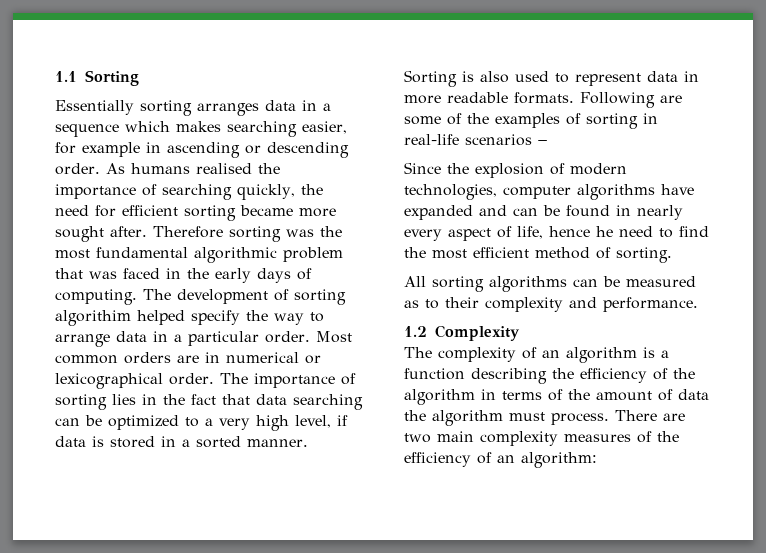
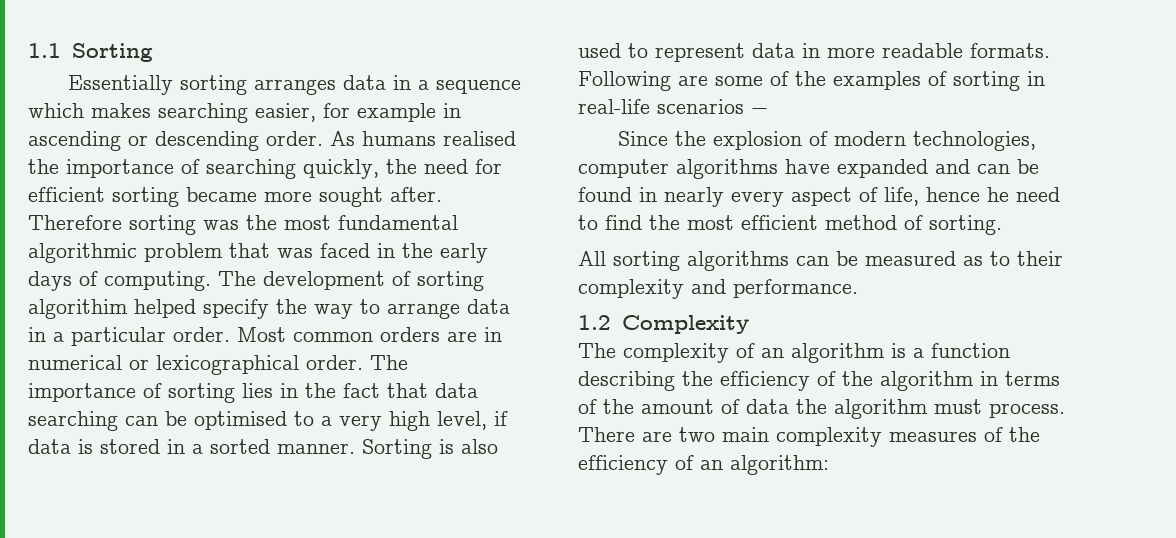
- The importance of sorting lies in the fact that data searching can be optimized to a very high level, if data is stored in a sorted manner.
+ The importance of sorting lies in the fact that data searching can be optimised to a very high level, if data is stored in a sorted manner.

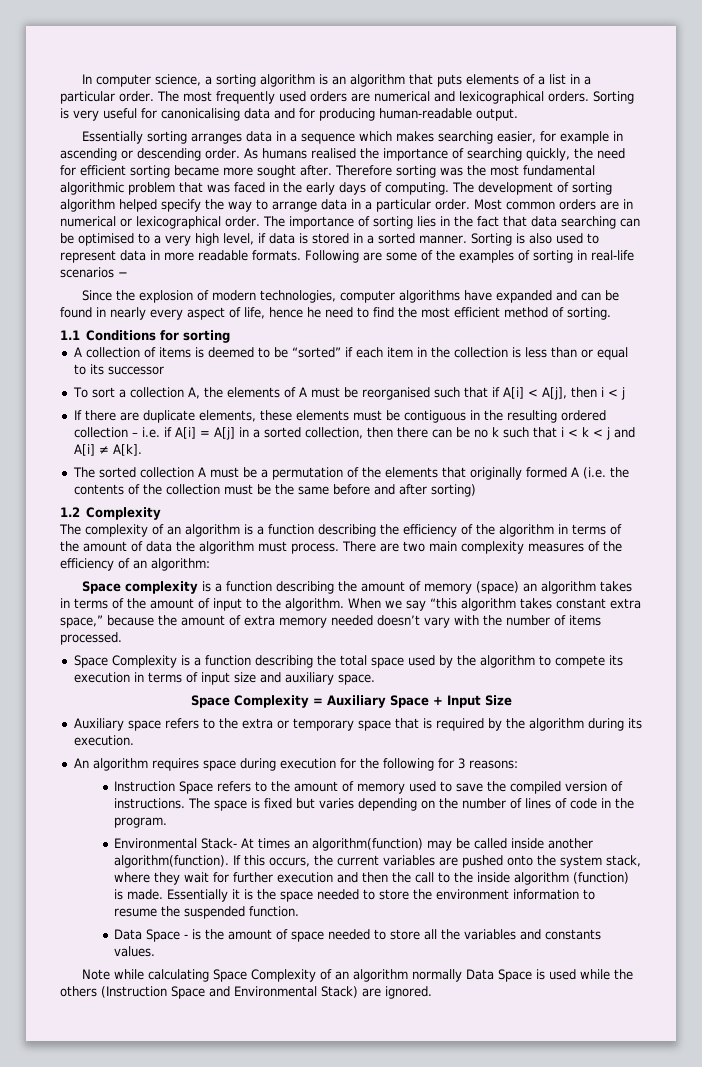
- 1.1 Sorting
+ In computer science, a sorting algorithm is an algorithm that puts elements of a list in a particular order. The most frequently used orders are numerical and lexicographical orders. Sorting is very useful for canonicalising data and for producing human-readable output.
- The development of sorting algorithim helped specify the way to arrange data in a particular order.
+ The development of sorting algorithm helped specify the way to arrange data in a particular order.
- All sorting algorithms can be measured as to their complexity and performance.
+ 1.1 Conditions for sorting
+ A collection of items is deemed to be “sorted” if each item in the collection is less than or equal to its successor
+ To sort a collection A, the elements of A must be reorganised such that if A[i] < A[j], then i < j
+ If there are duplicate elements, these elements must be contiguous in the resulting ordered collection – i.e. if A[i] = A[j] in a sorted collection, then there can be no k such that i < k < j and A[i] ≠ A[k].
+ The sorted collection A must be a permutation of the elements that originally formed A (i.e. the contents of the collection must be the same before and after sorting)
+ Space complexity is a function describing the amount of memory (space) an algorithm takes in terms of the amount of input to the algorithm. When we say “this algorithm takes constant extra space,” because the amount of extra memory needed doesn’t vary with the number of items processed.
+ Space Complexity is a function describing the total space used by the algorithm to compete its execution in terms of input size and auxiliary space.
+ Space Complexity = Auxiliary Space + Input Size
+ Auxiliary space refers to the extra or temporary space that is required by the algorithm during its execution.
+ An algorithm requires space during execution for the following for 3 reasons:
+ Instruction Space refers to the amount of memory used to save the compiled version of instructions. The space is fixed but varies depending on the number of lines of code in the program.
+ Environmental Stack- At times an algorithm(function) may be called inside another algorithm(function). If this occurs, the current variables are pushed onto the system stack, where they wait for further execution and then the call to the inside algorithm (function) is made. Essentially it is the space needed to store the environment information to resume the suspended function.
+ Data Space - is the amount of space needed to store all the variables and constants values.
+ Note while calculating Space Complexity of an algorithm normally Data Space is used while the others (Instruction Space and Environmental Stack) are ignored.

